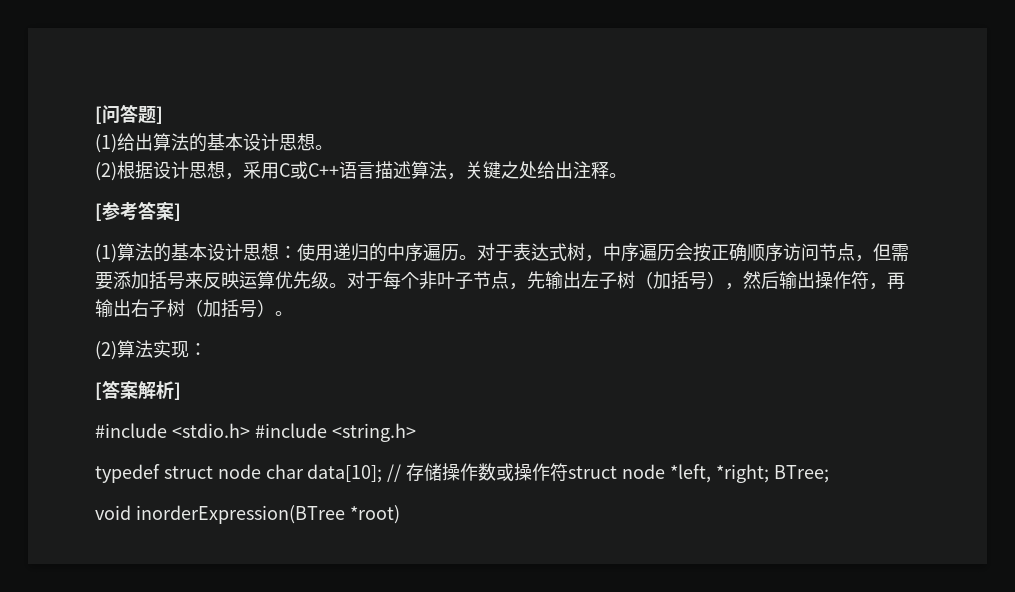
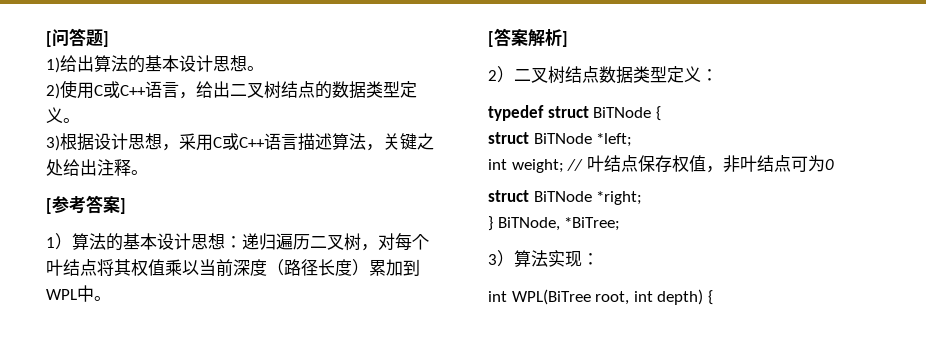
- (1)给出算法的基本设计思想。
+ 1)给出算法的基本设计思想。
- (2)根据设计思想，采用C或C++语言描述算法，关键之处给出注释。
+ 2)使用C或C++语言，给出二叉树结点的数据类型定义。
+ 3)根据设计思想，采用C或C++语言描述算法，关键之处给出注释。
- (1)算法的基本设计思想：使用递归的中序遍历。对于表达式树，中序遍历会按正确顺序访问节点，但需要添加括号来反映运算优先级。对于每个非叶子节点，先输出左子树（加括号），然后输出操作符，再输出右子树（加括号）。
- (2)算法实现：
+ 1）算法的基本设计思想：递归遍历二叉树，对每个叶结点将其权值乘以当前深度（路径长度）累加到WPL中。
  [答案解析]
- #include <stdio.h> #include <string.h>
- typedef struct node char data[10]; // 存储操作数或操作符struct node *left, *right; BTree;
- void inorderExpression(BTree *root)
+ 2）二叉树结点数据类型定义：
+ typedef struct BiTNode {
+ struct BiTNode *left;
+ int weight; // 叶结点保存权值，非叶结点可为0
+ struct BiTNode *right;
+ } BiTNode, *BiTree;
+ 3）算法实现：
+ int WPL(BiTree root, int depth) {

